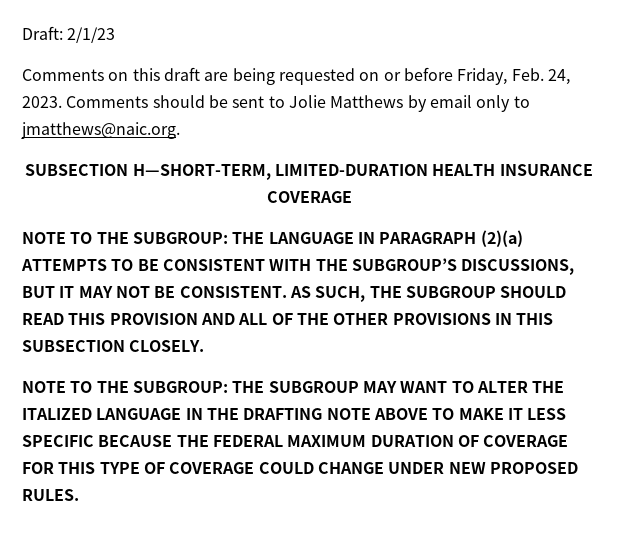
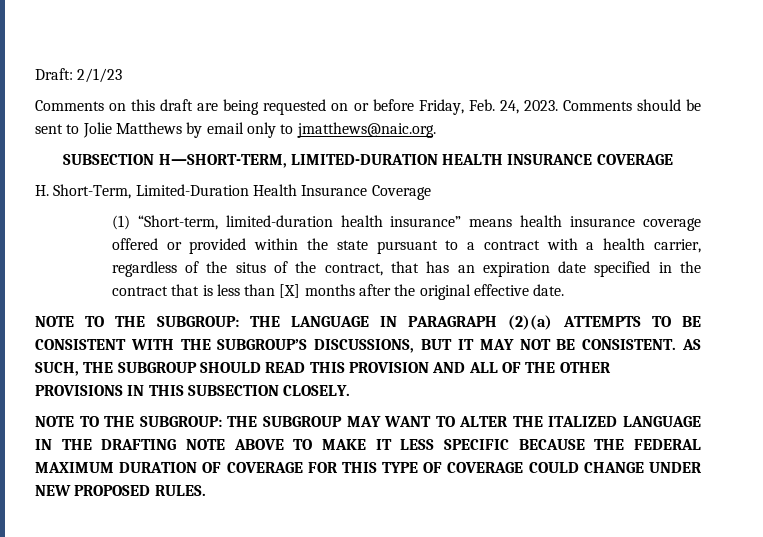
+ H. Short-Term, Limited-Duration Health Insurance Coverage
+ (1) “Short-term, limited-duration health insurance” means health insurance coverage offered or provided within the state pursuant to a contract with a health carrier, regardless of the situs of the contract, that has an expiration date specified in the contract that is less than [X] months after the original effective date.

